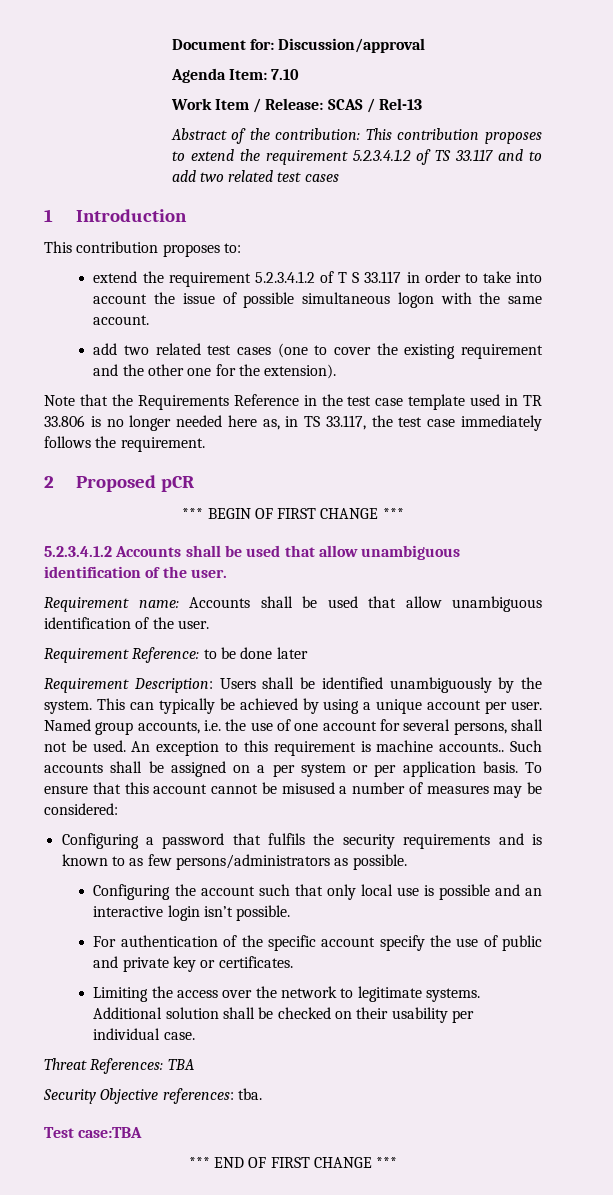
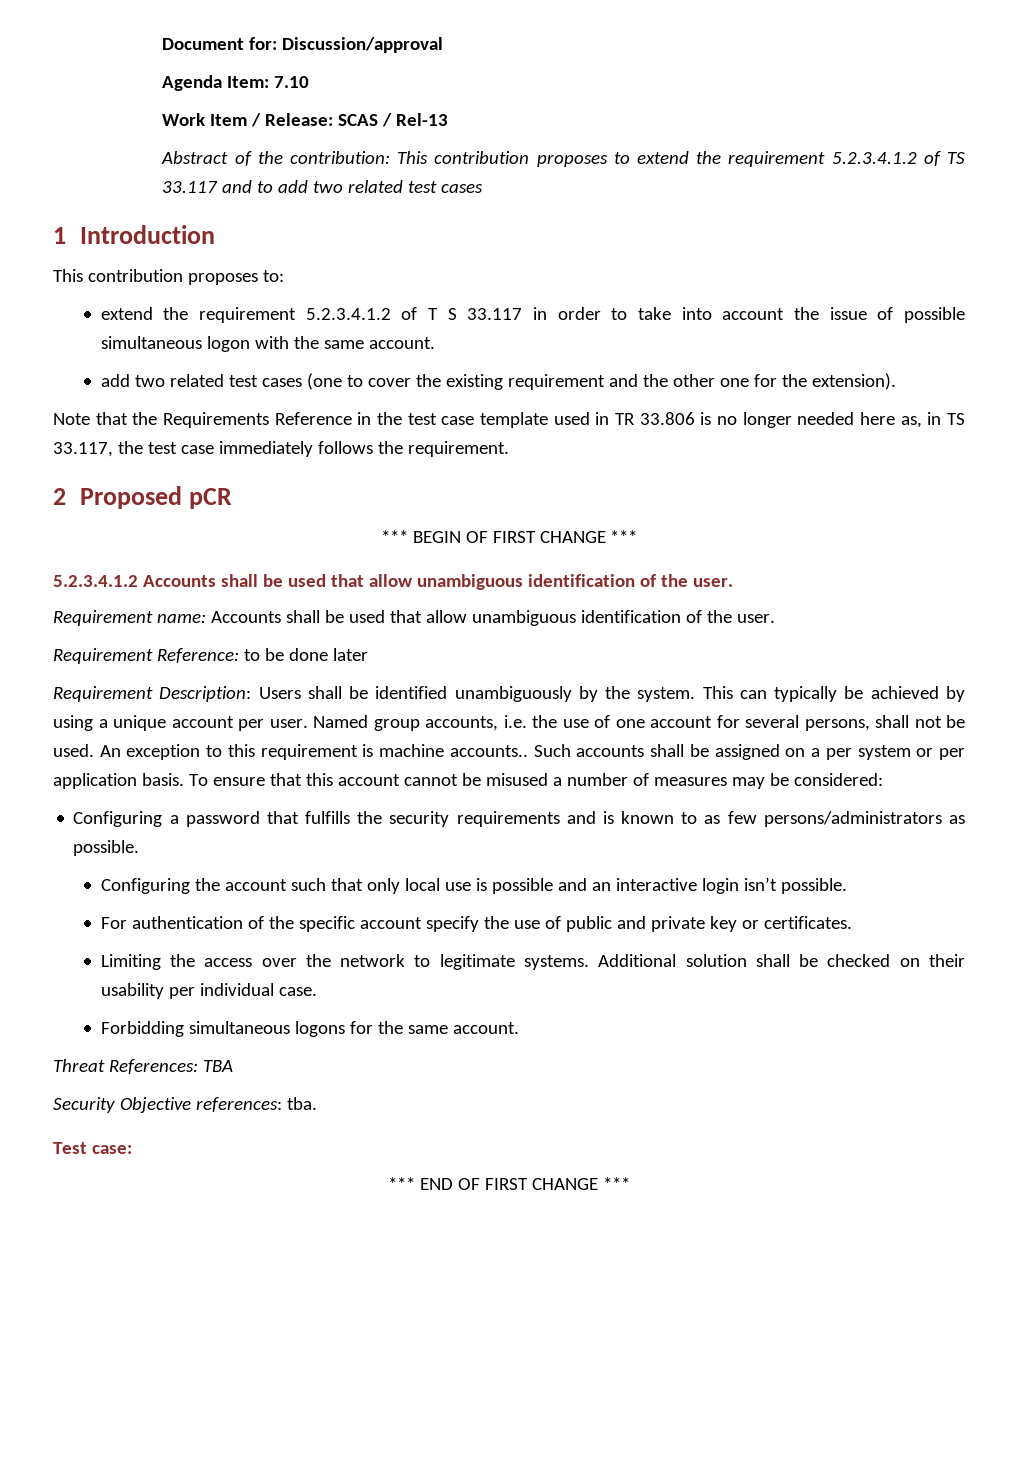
- Configuring a password that fulfils the security requirements and is known to as few persons/administrators as possible.
+ Configuring a password that fulfills the security requirements and is known to as few persons/administrators as possible.
+ Forbidding simultaneous logons for the same account.
- Test case:TBA
+ Test case:

